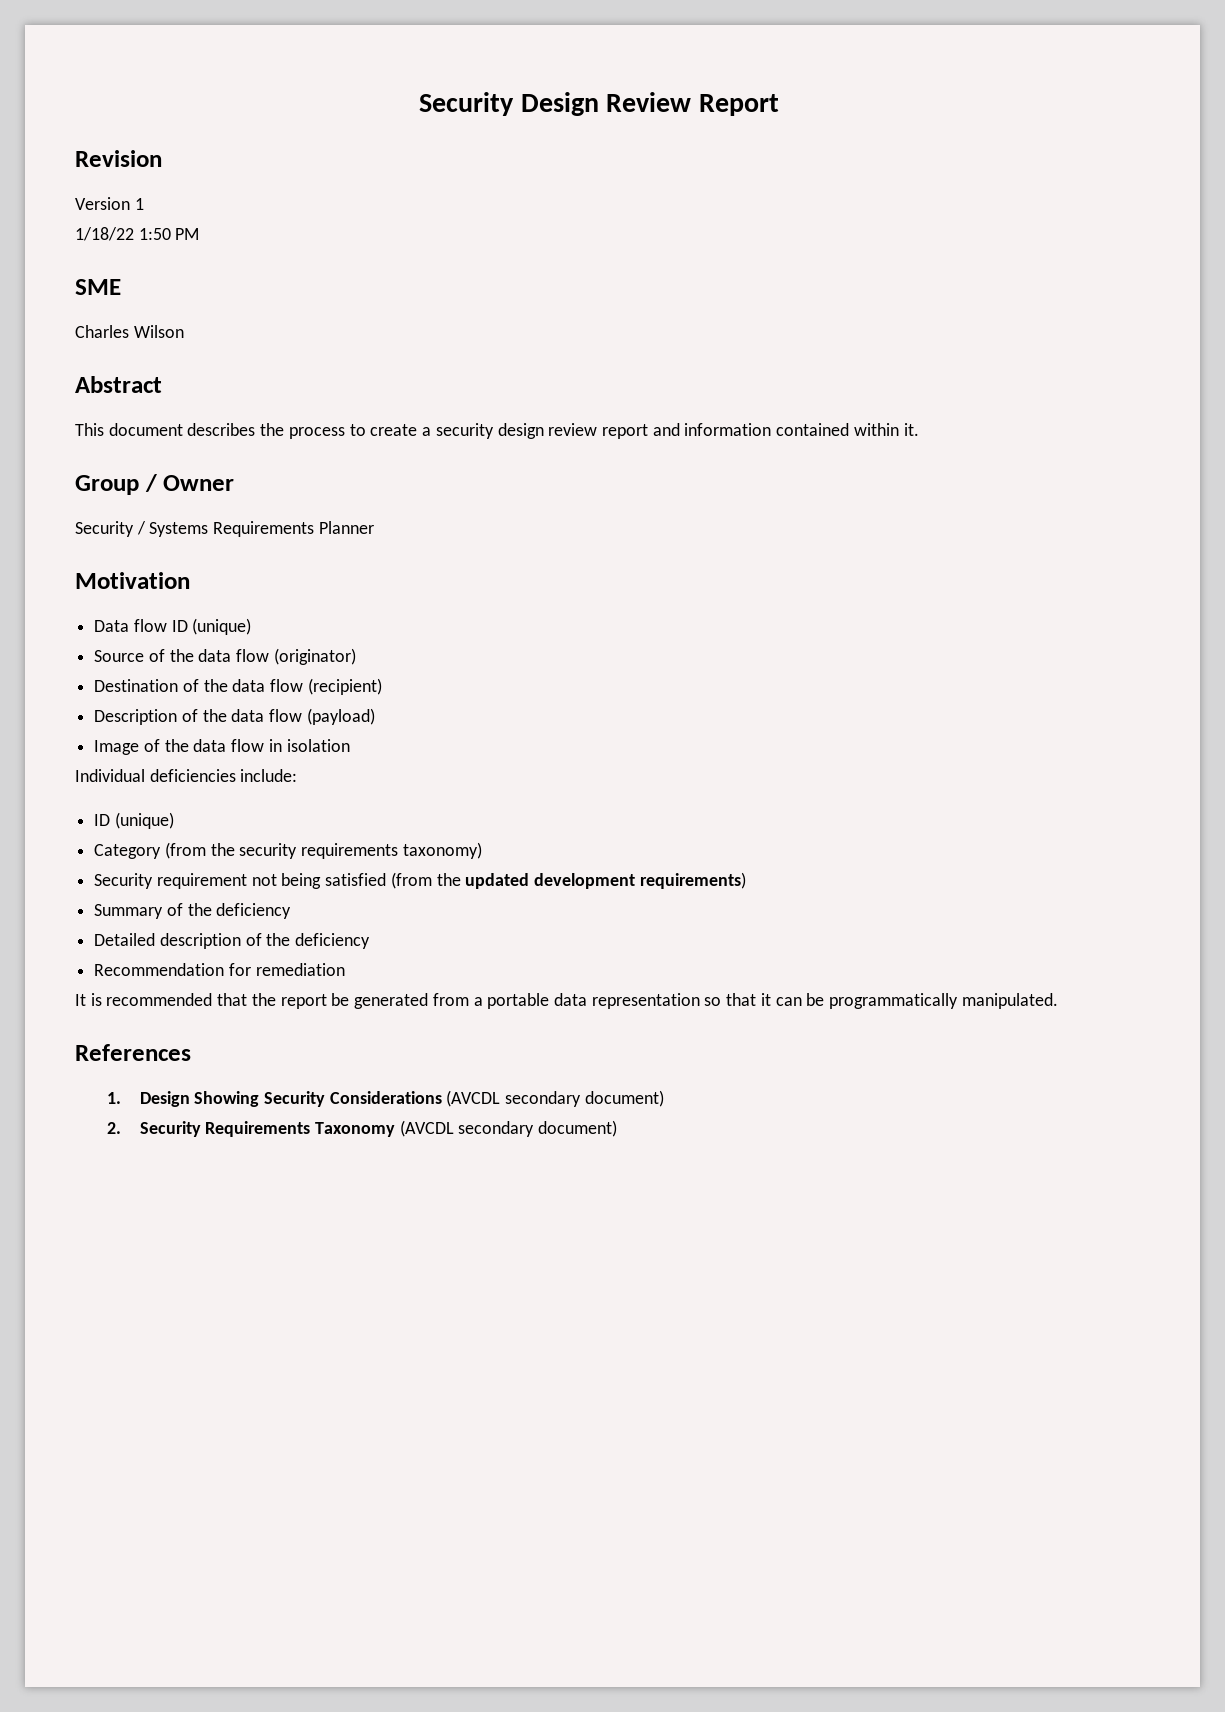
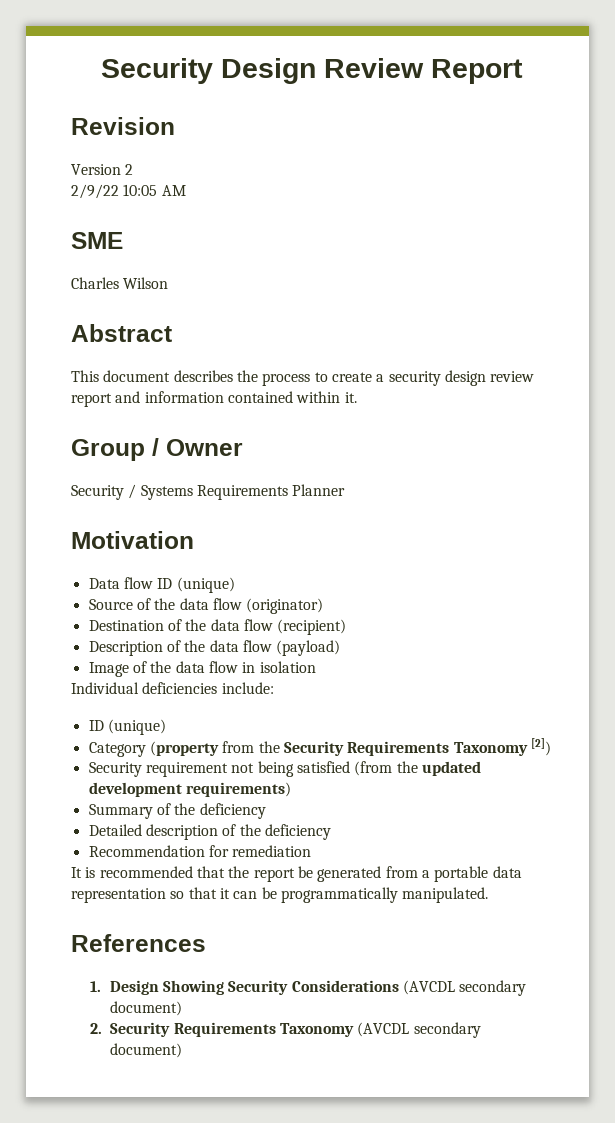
- Version 1
- 1/18/22 1:50 PM
+ Version 2
+ 2/9/22 10:05 AM
- Category (from the security requirements taxonomy)
+ Category (property from the Security Requirements Taxonomy [2])

